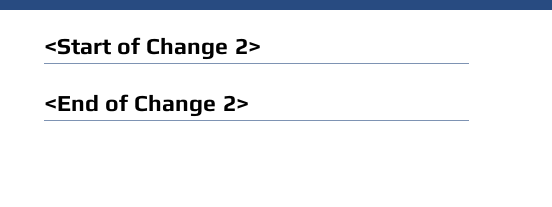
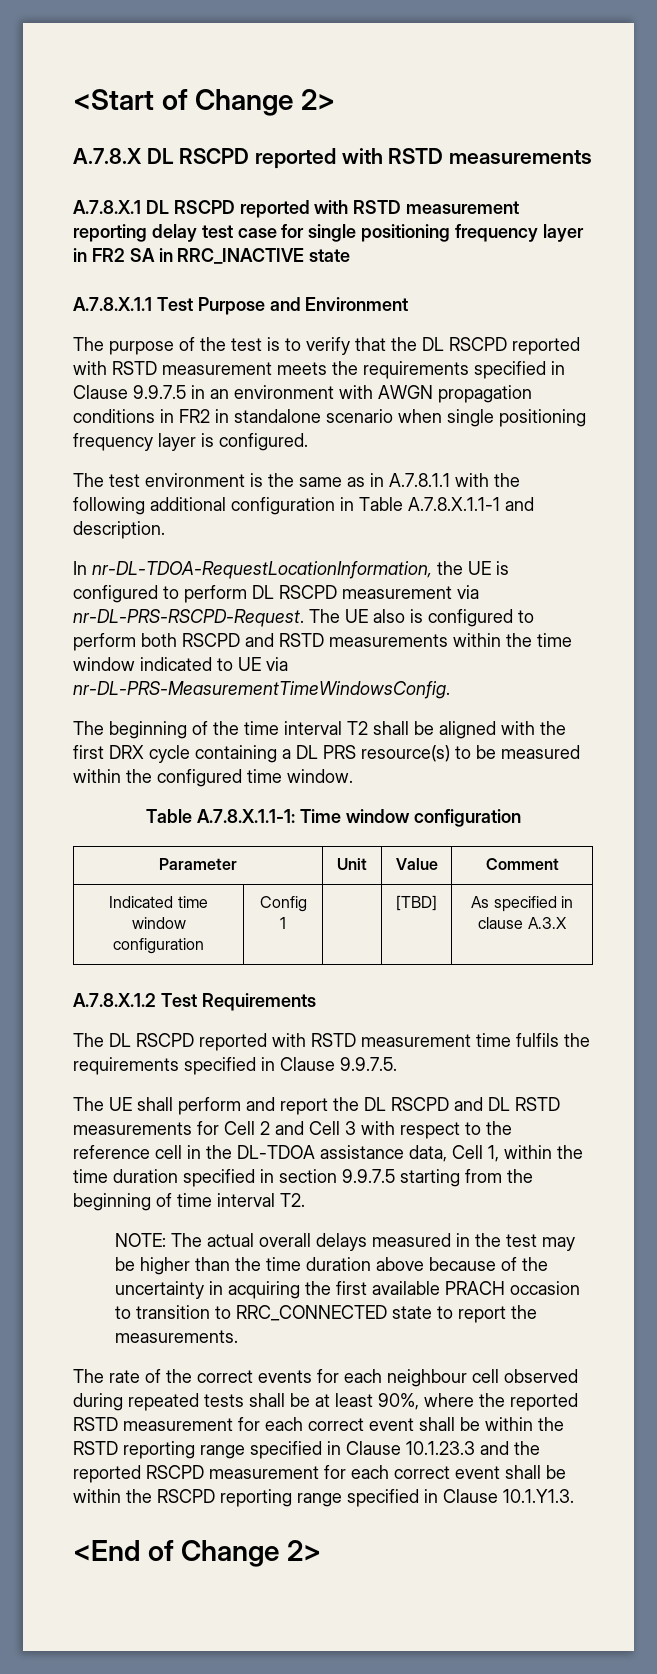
+ A.7.8.X DL RSCPD reported with RSTD measurements
+ A.7.8.X.1 DL RSCPD reported with RSTD measurement reporting delay test case for single positioning frequency layer in FR2 SA in RRC_INACTIVE state
+ A.7.8.X.1.1 Test Purpose and Environment
+ The purpose of the test is to verify that the DL RSCPD reported with RSTD measurement meets the requirements specified in Clause 9.9.7.5 in an environment with AWGN propagation conditions in FR2 in standalone scenario when single positioning frequency layer is configured.
+ The test environment is the same as in A.7.8.1.1 with the following additional configuration in Table A.7.8.X.1.1-1 and description.
+ In nr-DL-TDOA-RequestLocationInformation, the UE is configured to perform DL RSCPD measurement via nr-DL-PRS-RSCPD-Request. The UE also is configured to perform both RSCPD and RSTD measurements within the time window indicated to UE via nr-DL-PRS-MeasurementTimeWindowsConfig.
+ The beginning of the time interval T2 shall be aligned with the first DRX cycle containing a DL PRS resource(s) to be measured within the configured time window.
+ Table A.7.8.X.1.1-1: Time window configuration
+ Parameter | Unit | Value | Comment
+ Indicated time window configuration | Config 1 | | [TBD] | As specified in clause A.3.X
+ A.7.8.X.1.2 Test Requirements
+ The DL RSCPD reported with RSTD measurement time fulfils the requirements specified in Clause 9.9.7.5.
+ The UE shall perform and report the DL RSCPD and DL RSTD measurements for Cell 2 and Cell 3 with respect to the reference cell in the DL-TDOA assistance data, Cell 1, within the time duration specified in section 9.9.7.5 starting from the beginning of time interval T2.
+ NOTE: The actual overall delays measured in the test may be higher than the time duration above because of the uncertainty in acquiring the first available PRACH occasion to transition to RRC_CONNECTED state to report the measurements.
+ The rate of the correct events for each neighbour cell observed during repeated tests shall be at least 90%, where the reported RSTD measurement for each correct event shall be within the RSTD reporting range specified in Clause 10.1.23.3 and the reported RSCPD measurement for each correct event shall be within the RSCPD reporting range specified in Clause 10.1.Y1.3.

